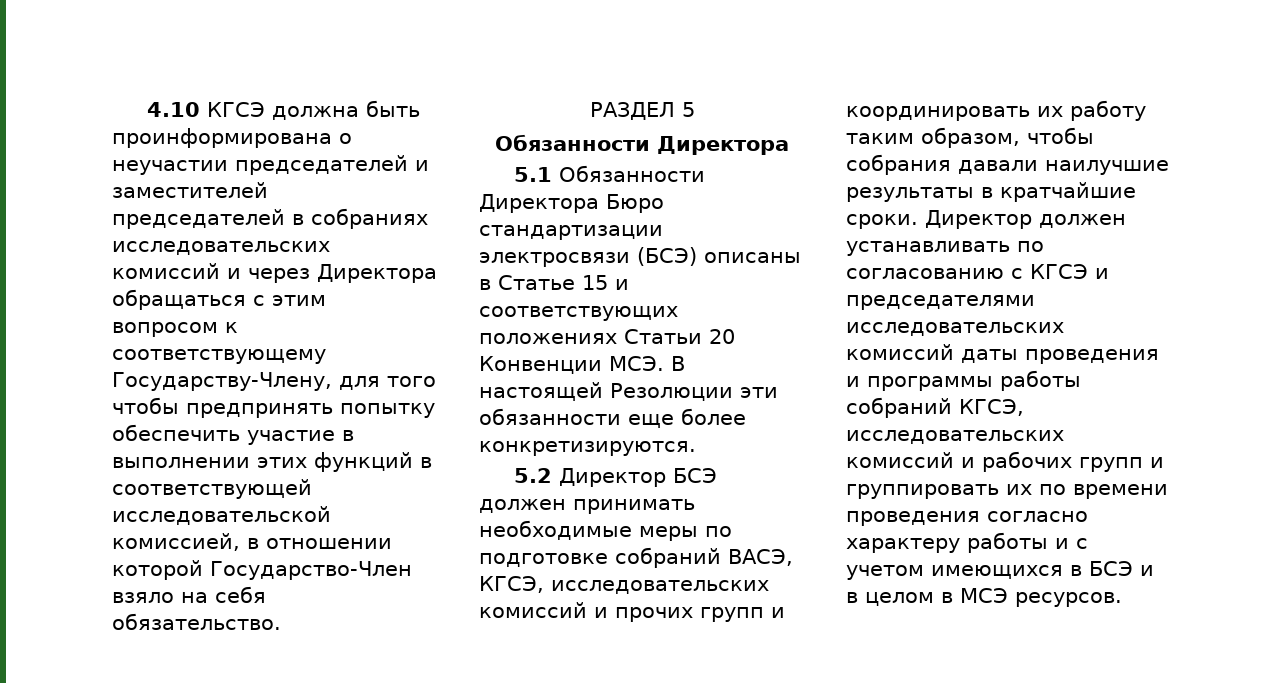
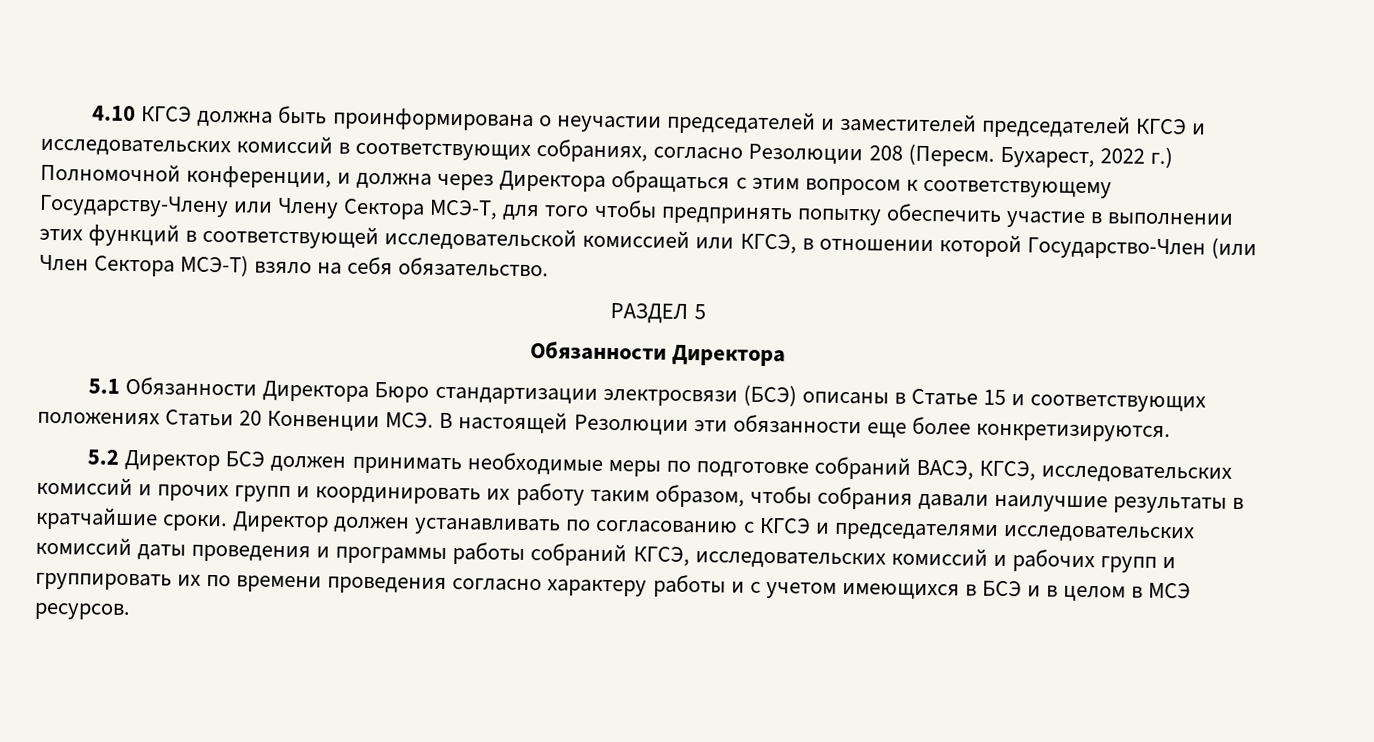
- 4.10 КГСЭ должна быть проинформирована о неучастии председателей и заместителей председателей в собраниях исследовательских комиссий и через Директора обращаться с этим вопросом к соответствующему Государству-Члену, для того чтобы предпринять попытку обеспечить участие в выполнении этих функций в соответствующей исследовательской комиссией, в отношении которой Государство-Член взяло на себя обязательство.
+ 4.10 КГСЭ должна быть проинформирована о неучастии председателей и заместителей председателей КГСЭ и исследовательских комиссий в соответствующих собраниях, согласно Резолюции 208 (Пересм. Бухарест, 2022 г.) Полномочной конференции, и должна через Директора обращаться с этим вопросом к соответствующему Государству-Члену или Члену Сектора МСЭ-Т, для того чтобы предпринять попытку обеспечить участие в выполнении этих функций в соответствующей исследовательской комиссией или КГСЭ, в отношении которой Государство-Член (или Член Сектора МСЭ-Т) взяло на себя обязательство.

